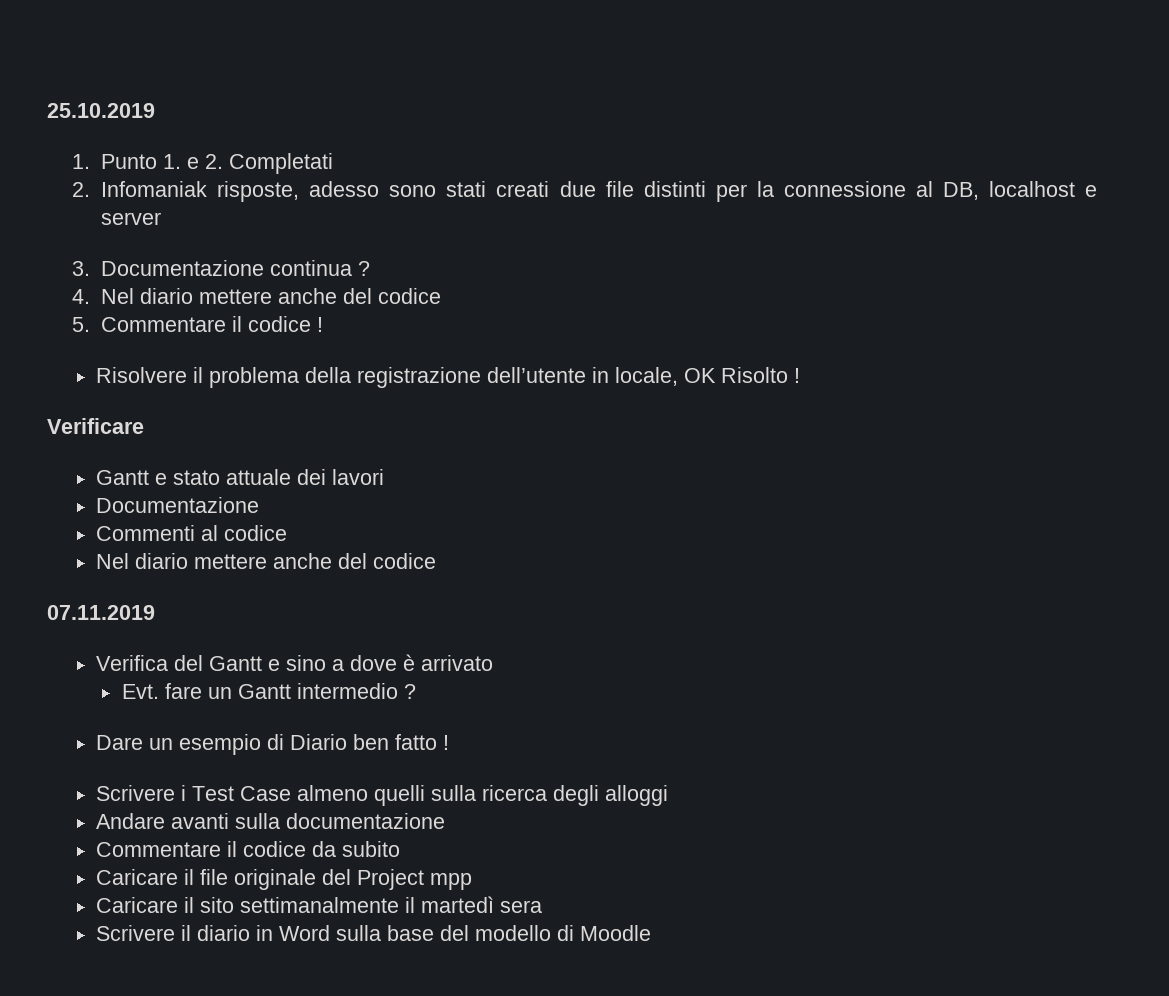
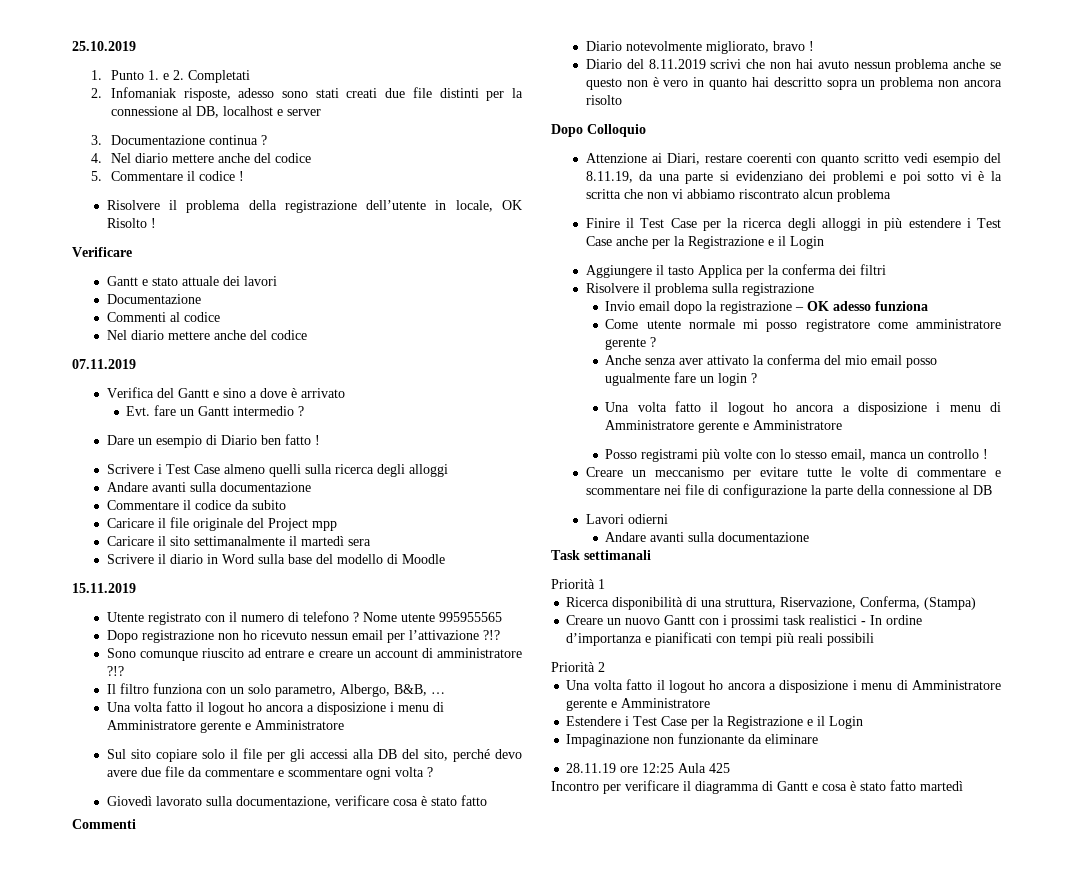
+ 15.11.2019
+ Utente registrato con il numero di telefono ? Nome utente 995955565
+ Dopo registrazione non ho ricevuto nessun email per l’attivazione ?!?
+ Sono comunque riuscito ad entrare e creare un account di amministratore ?!?
+ Il filtro funziona con un solo parametro, Albergo, B&B, …
+ Una volta fatto il logout ho ancora a disposizione i menu di Amministratore gerente e Amministratore
+ Sul sito copiare solo il file per gli accessi alla DB del sito, perché devo avere due file da commentare e scommentare ogni volta ?
+ Giovedì lavorato sulla documentazione, verificare cosa è stato fatto
+ Commenti
+ Diario notevolmente migliorato, bravo !
+ Diario del 8.11.2019 scrivi che non hai avuto nessun problema anche se questo non è vero in quanto hai descritto sopra un problema non ancora risolto
+ Dopo Colloquio
+ Attenzione ai Diari, restare coerenti con quanto scritto vedi esempio del 8.11.19, da una parte si evidenziano dei problemi e poi sotto vi è la scritta che non vi abbiamo riscontrato alcun problema
+ Finire il Test Case per la ricerca degli alloggi in più estendere i Test Case anche per la Registrazione e il Login
+ Aggiungere il tasto Applica per la conferma dei filtri
+ Risolvere il problema sulla registrazione
+ Invio email dopo la registrazione – OK adesso funziona
+ Come utente normale mi posso registratore come amministratore gerente ?
+ Anche senza aver attivato la conferma del mio email posso ugualmente fare un login ?
+ Una volta fatto il logout ho ancora a disposizione i menu di Amministratore gerente e Amministratore
+ Posso registrami più volte con lo stesso email, manca un controllo !
+ Creare un meccanismo per evitare tutte le volte di commentare e scommentare nei file di configurazione la parte della connessione al DB
+ Lavori odierni
+ Andare avanti sulla documentazione
+ Task settimanali
+ Priorità 1
+ Ricerca disponibilità di una struttura, Riservazione, Conferma, (Stampa)
+ Creare un nuovo Gantt con i prossimi task realistici - In ordine d’importanza e pianificati con tempi più reali possibili
+ Priorità 2
+ Una volta fatto il logout ho ancora a disposizione i menu di Amministratore gerente e Amministratore
+ Estendere i Test Case per la Registrazione e il Login
+ Impaginazione non funzionante da eliminare
+ 28.11.19 ore 12:25 Aula 425
+ Incontro per verificare il diagramma di Gantt e cosa è stato fatto martedì

